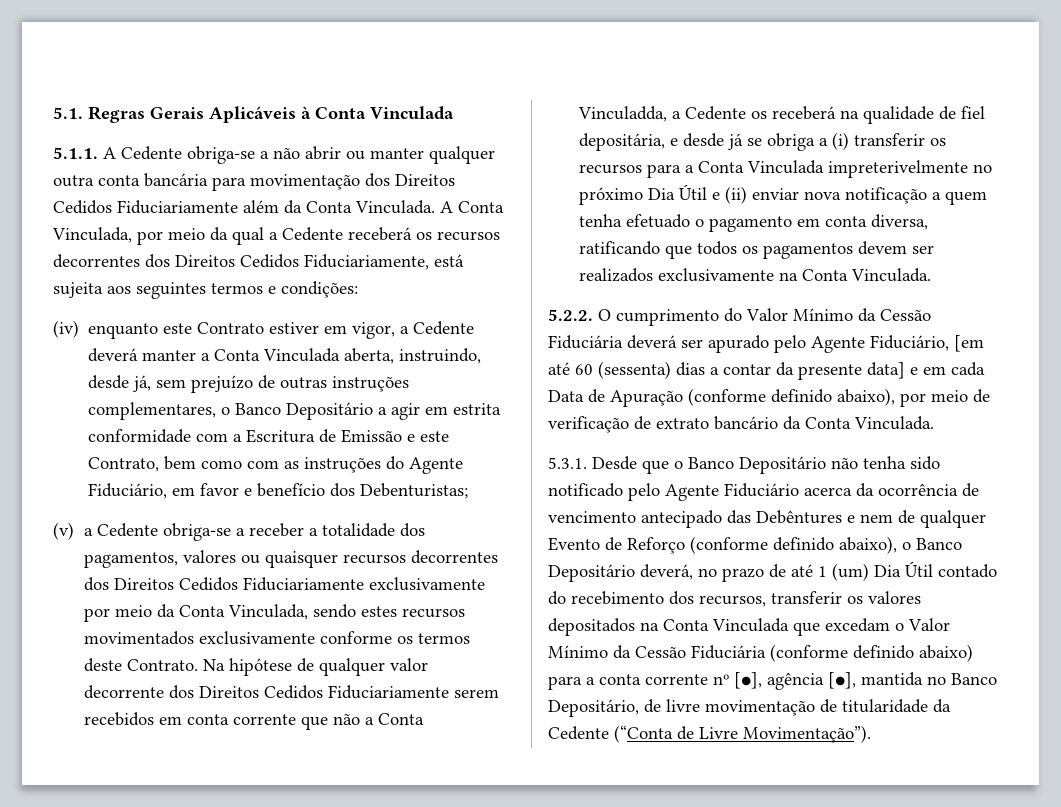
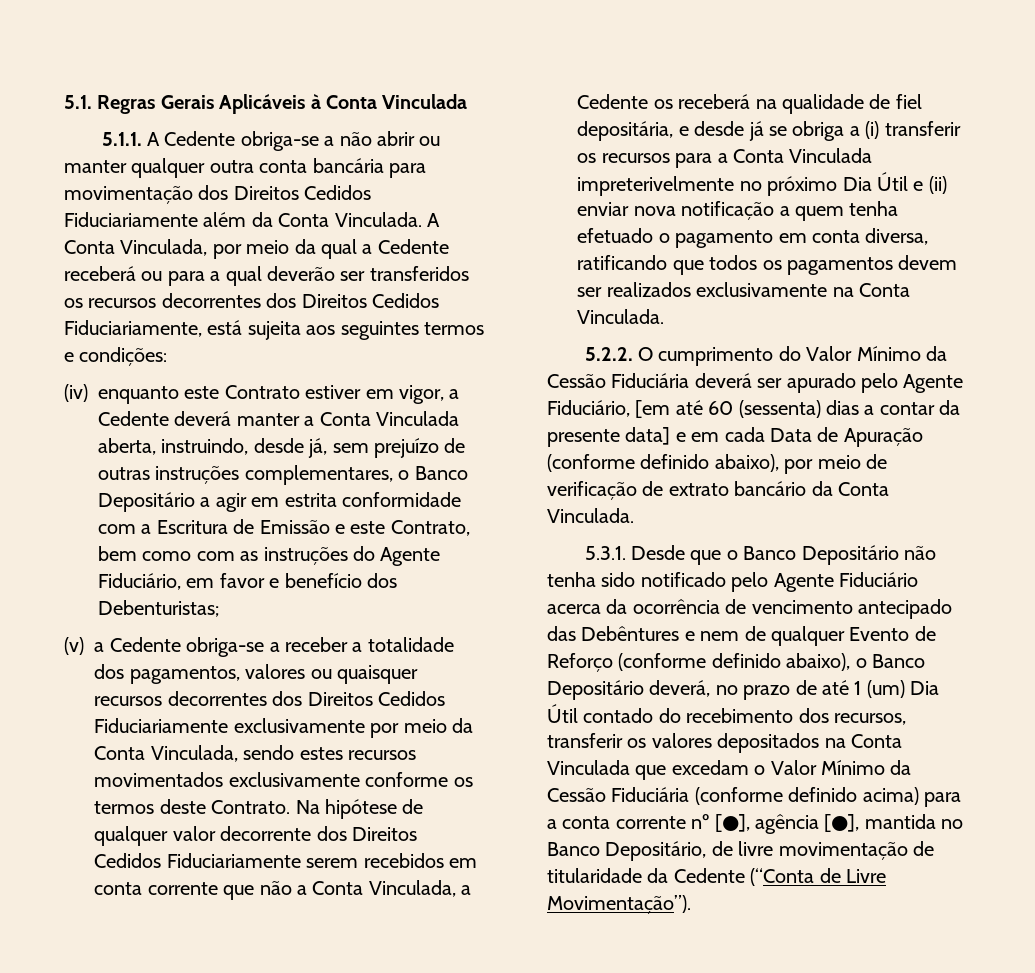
- A Conta Vinculada, por meio da qual a Cedente receberá os recursos decorrentes dos Direitos Cedidos Fiduciariamente, está sujeita aos seguintes termos e condições:
+ A Conta Vinculada, por meio da qual a Cedente receberá ou para a qual deverão ser transferidos os recursos decorrentes dos Direitos Cedidos Fiduciariamente, está sujeita aos seguintes termos e condições:
- Na hipótese de qualquer valor decorrente dos Direitos Cedidos Fiduciariamente serem recebidos em conta corrente que não a Conta Vinculadda, a Cedente os receberá na qualidade de fiel depositária, e desde já se obriga a (i) transferir os recursos para a Conta Vinculada impreterivelmente no próximo Dia Útil e (ii) enviar nova notificação a quem tenha efetuado o pagamento em conta diversa, ratificando que todos os pagamentos devem ser realizados exclusivamente na Conta Vinculada.
+ Na hipótese de qualquer valor decorrente dos Direitos Cedidos Fiduciariamente serem recebidos em conta corrente que não a Conta Vinculada, a Cedente os receberá na qualidade de fiel depositária, e desde já se obriga a (i) transferir os recursos para a Conta Vinculada impreterivelmente no próximo Dia Útil e (ii) enviar nova notificação a quem tenha efetuado o pagamento em conta diversa, ratificando que todos os pagamentos devem ser realizados exclusivamente na Conta Vinculada.
- 5.3.1. Desde que o Banco Depositário não tenha sido notificado pelo Agente Fiduciário acerca da ocorrência de vencimento antecipado das Debêntures e nem de qualquer Evento de Reforço (conforme definido abaixo), o Banco Depositário deverá, no prazo de até 1 (um) Dia Útil contado do recebimento dos recursos, transferir os valores depositados na Conta Vinculada que excedam o Valor Mínimo da Cessão Fiduciária (conforme definido abaixo) para a conta corrente nº [●], agência [●], mantida no Banco Depositário, de livre movimentação de titularidade da Cedente (“Conta de Livre Movimentação”).
+ 5.3.1. Desde que o Banco Depositário não tenha sido notificado pelo Agente Fiduciário acerca da ocorrência de vencimento antecipado das Debêntures e nem de qualquer Evento de Reforço (conforme definido abaixo), o Banco Depositário deverá, no prazo de até 1 (um) Dia Útil contado do recebimento dos recursos, transferir os valores depositados na Conta Vinculada que excedam o Valor Mínimo da Cessão Fiduciária (conforme definido acima) para a conta corrente nº [●], agência [●], mantida no Banco Depositário, de livre movimentação de titularidade da Cedente (“Conta de Livre Movimentação”).

